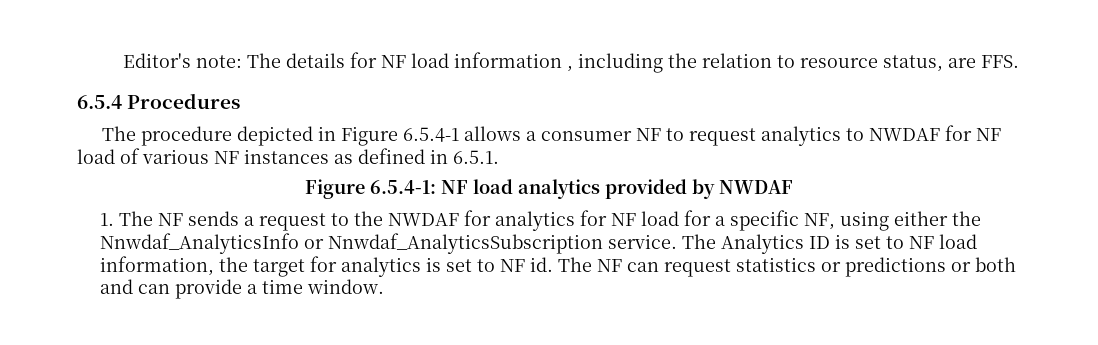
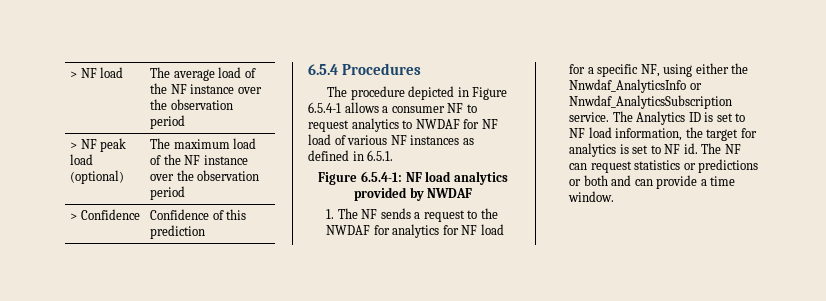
- Editor's note: The details for NF load information , including the relation to resource status, are FFS.
+ > NF load | The average load of the NF instance over the observation period
+ > NF peak load (optional) | The maximum load of the NF instance over the observation period
+ > Confidence | Confidence of this prediction

